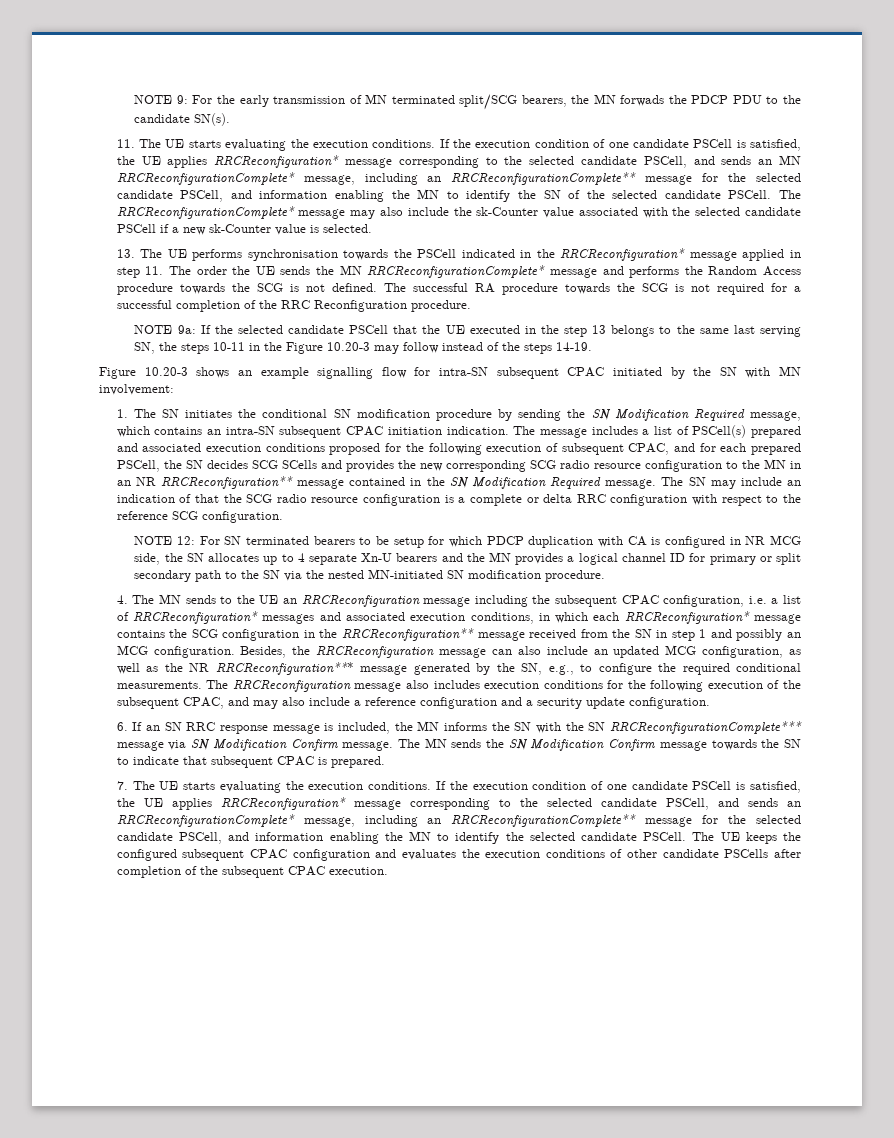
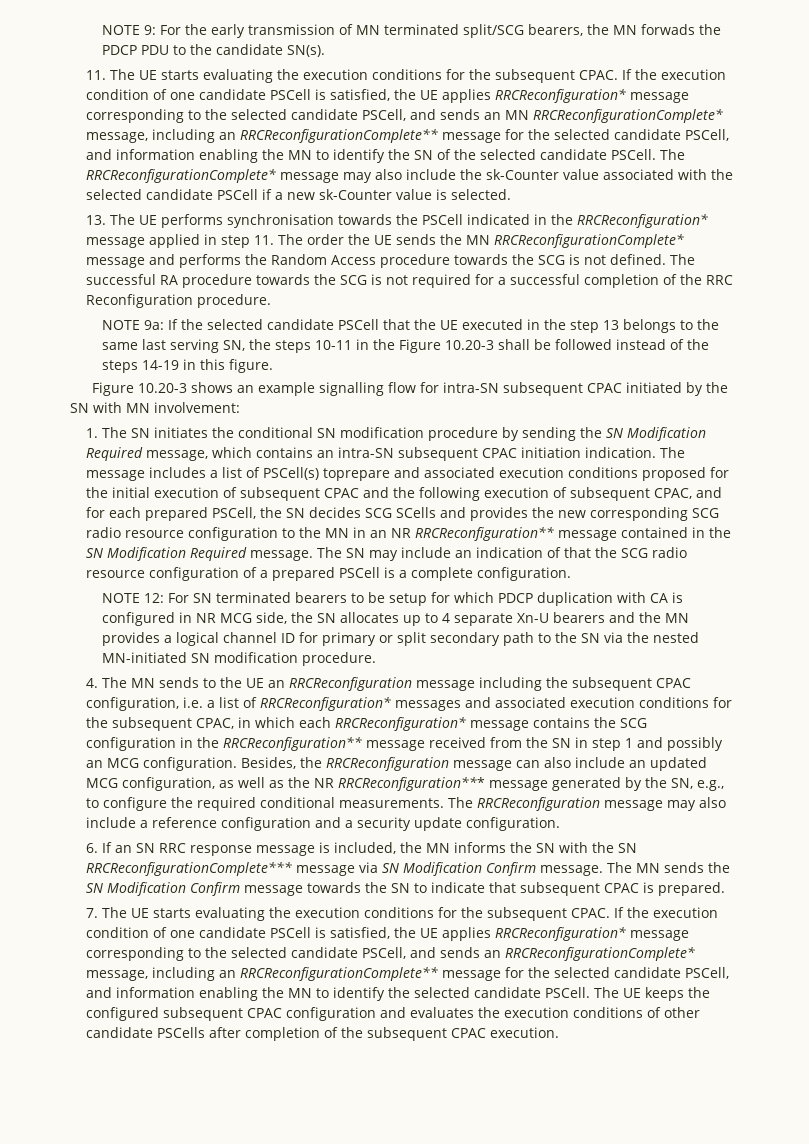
- 11. The UE starts evaluating the execution conditions.
+ 11. The UE starts evaluating the execution conditions for the subsequent CPAC.
- NOTE 9a: If the selected candidate PSCell that the UE executed in the step 13 belongs to the same last serving SN, the steps 10-11 in the Figure 10.20-3 may follow instead of the steps 14-19.
+ NOTE 9a: If the selected candidate PSCell that the UE executed in the step 13 belongs to the same last serving SN, the steps 10-11 in the Figure 10.20-3 shall be followed instead of the steps 14-19 in this figure.
- The message includes a list of PSCell(s) prepared and associated execution conditions proposed for the following execution of subsequent CPAC, and for each prepared PSCell, the SN decides SCG SCells and provides the new corresponding SCG radio resource configuration to the MN in an NR RRCReconfiguration** message contained in the SN Modification Required message.
+ The message includes a list of PSCell(s) toprepare and associated execution conditions proposed for the initial execution of subsequent CPAC and the following execution of subsequent CPAC, and for each prepared PSCell, the SN decides SCG SCells and provides the new corresponding SCG radio resource configuration to the MN in an NR RRCReconfiguration** message contained in the SN Modification Required message.
- The SN may include an indication of that the SCG radio resource configuration is a complete or delta RRC configuration with respect to the reference SCG configuration.
+ The SN may include an indication of that the SCG radio resource configuration of a prepared PSCell is a complete configuration.
- 4. The MN sends to the UE an RRCReconfiguration message including the subsequent CPAC configuration, i.e. a list of RRCReconfiguration* messages and associated execution conditions, in which each RRCReconfiguration* message contains the SCG configuration in the RRCReconfiguration** message received from the SN in step 1 and possibly an MCG configuration.
+ 4. The MN sends to the UE an RRCReconfiguration message including the subsequent CPAC configuration, i.e. a list of RRCReconfiguration* messages and associated execution conditions for the subsequent CPAC, in which each RRCReconfiguration* message contains the SCG configuration in the RRCReconfiguration** message received from the SN in step 1 and possibly an MCG configuration.
- The RRCReconfiguration message also includes execution conditions for the following execution of the subsequent CPAC, and may also include a reference configuration and a security update configuration.
+ The RRCReconfiguration message may also include a reference configuration and a security update configuration.
- 7. The UE starts evaluating the execution conditions.
+ 7. The UE starts evaluating the execution conditions for the subsequent CPAC.

